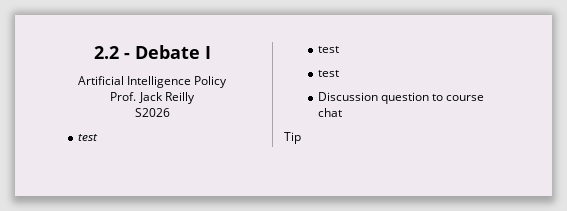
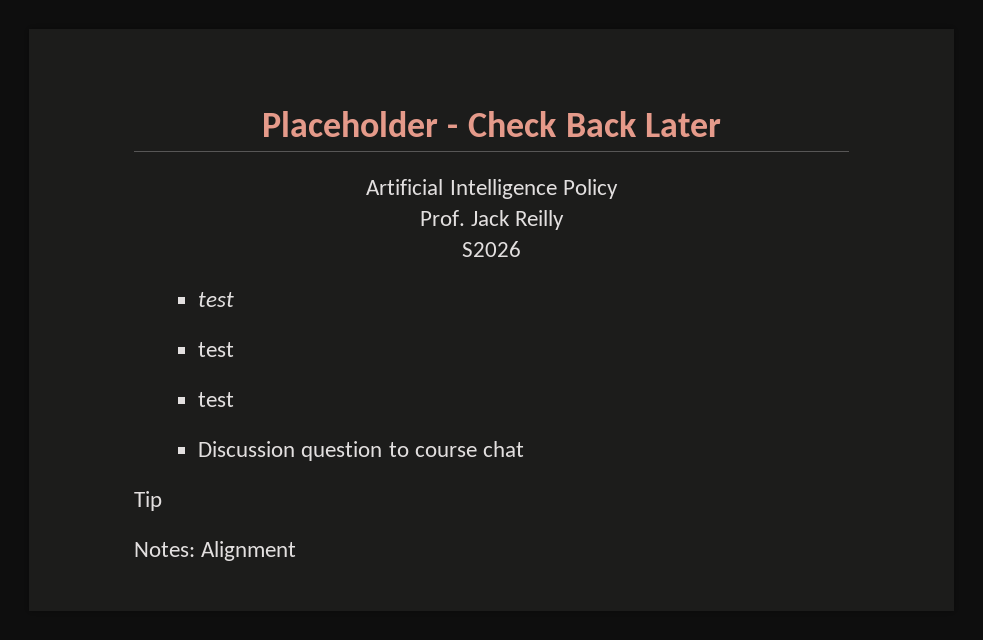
- 2.2 - Debate I
+ Placeholder - Check Back Later
+ Notes: Alignment

